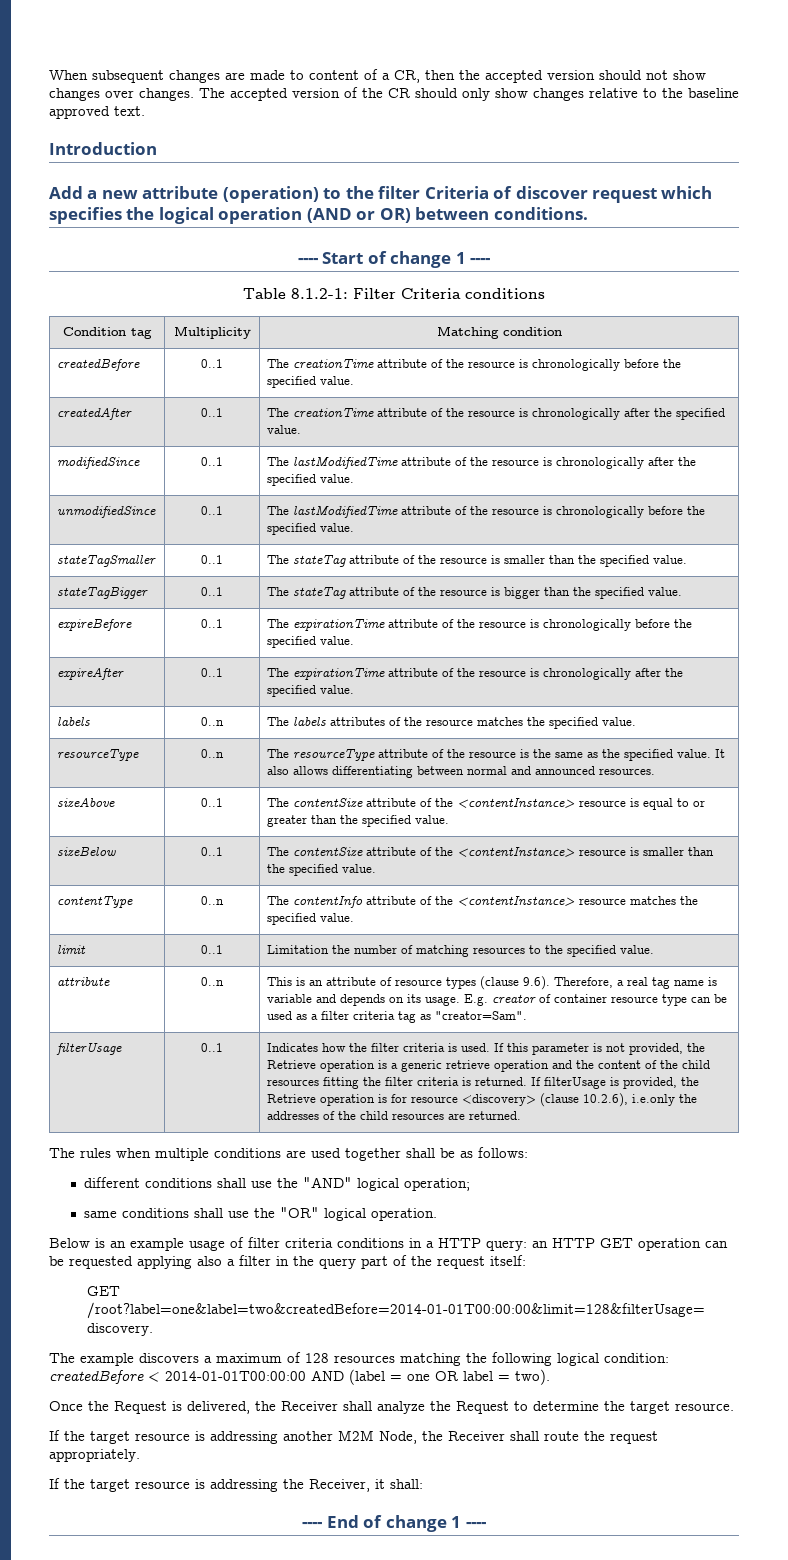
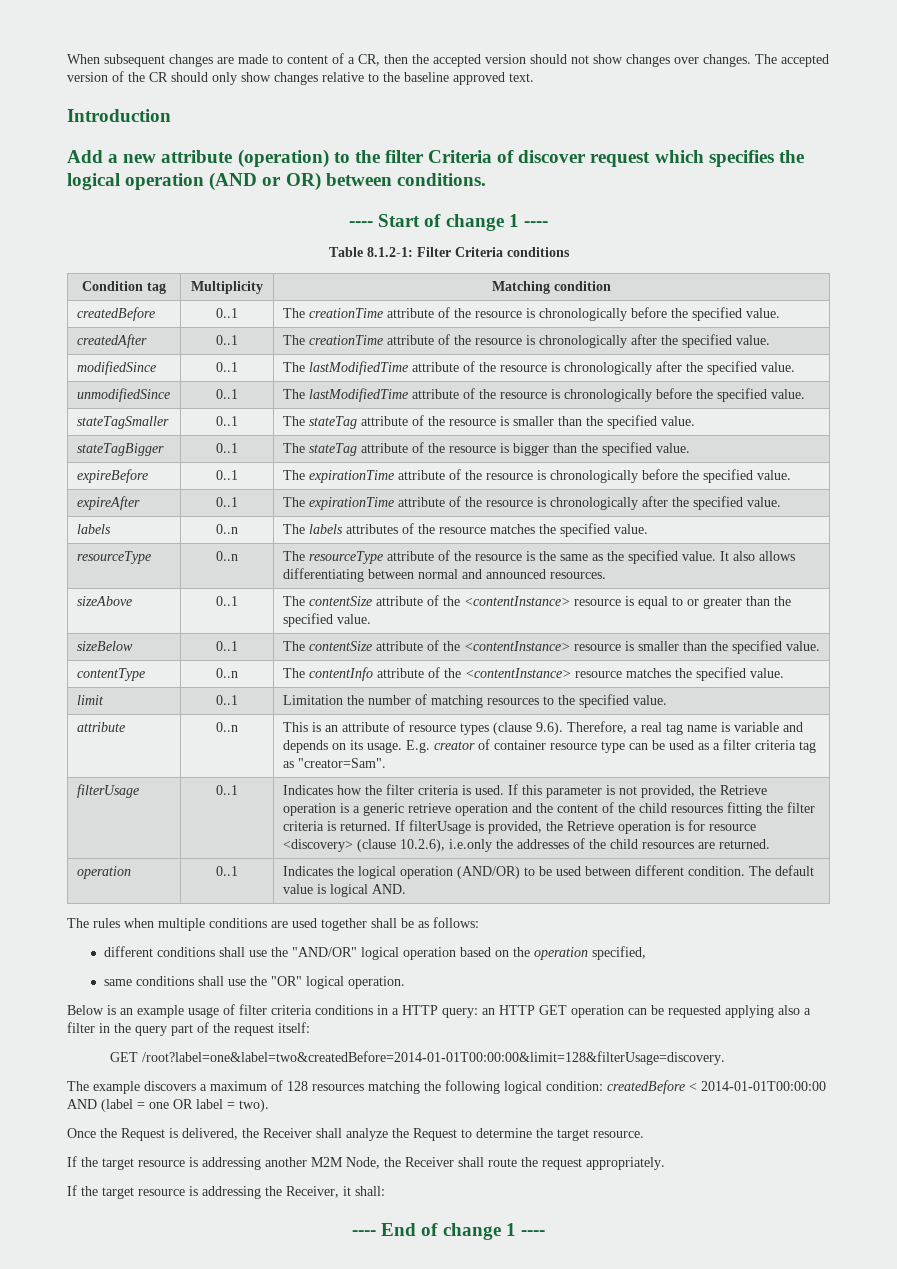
+ operation | 0..1 | Indicates the logical operation (AND/OR) to be used between different condition. The default value is logical AND.
- different conditions shall use the "AND" logical operation;
+ different conditions shall use the "AND/OR" logical operation based on the operation specified,

